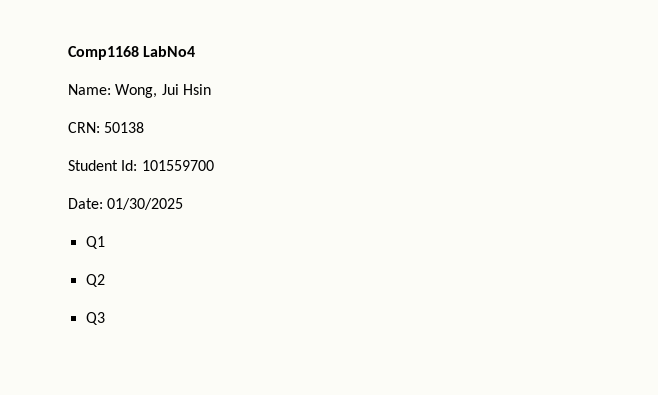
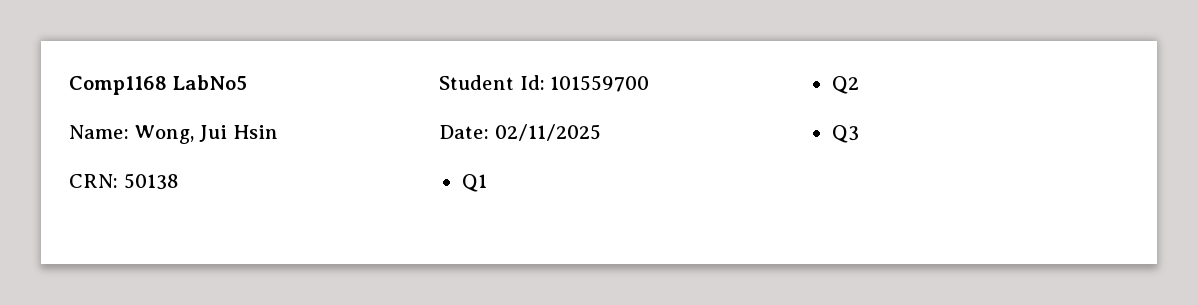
- Comp1168 LabNo4
+ Comp1168 LabNo5
- Date: 01/30/2025
+ Date: 02/11/2025

